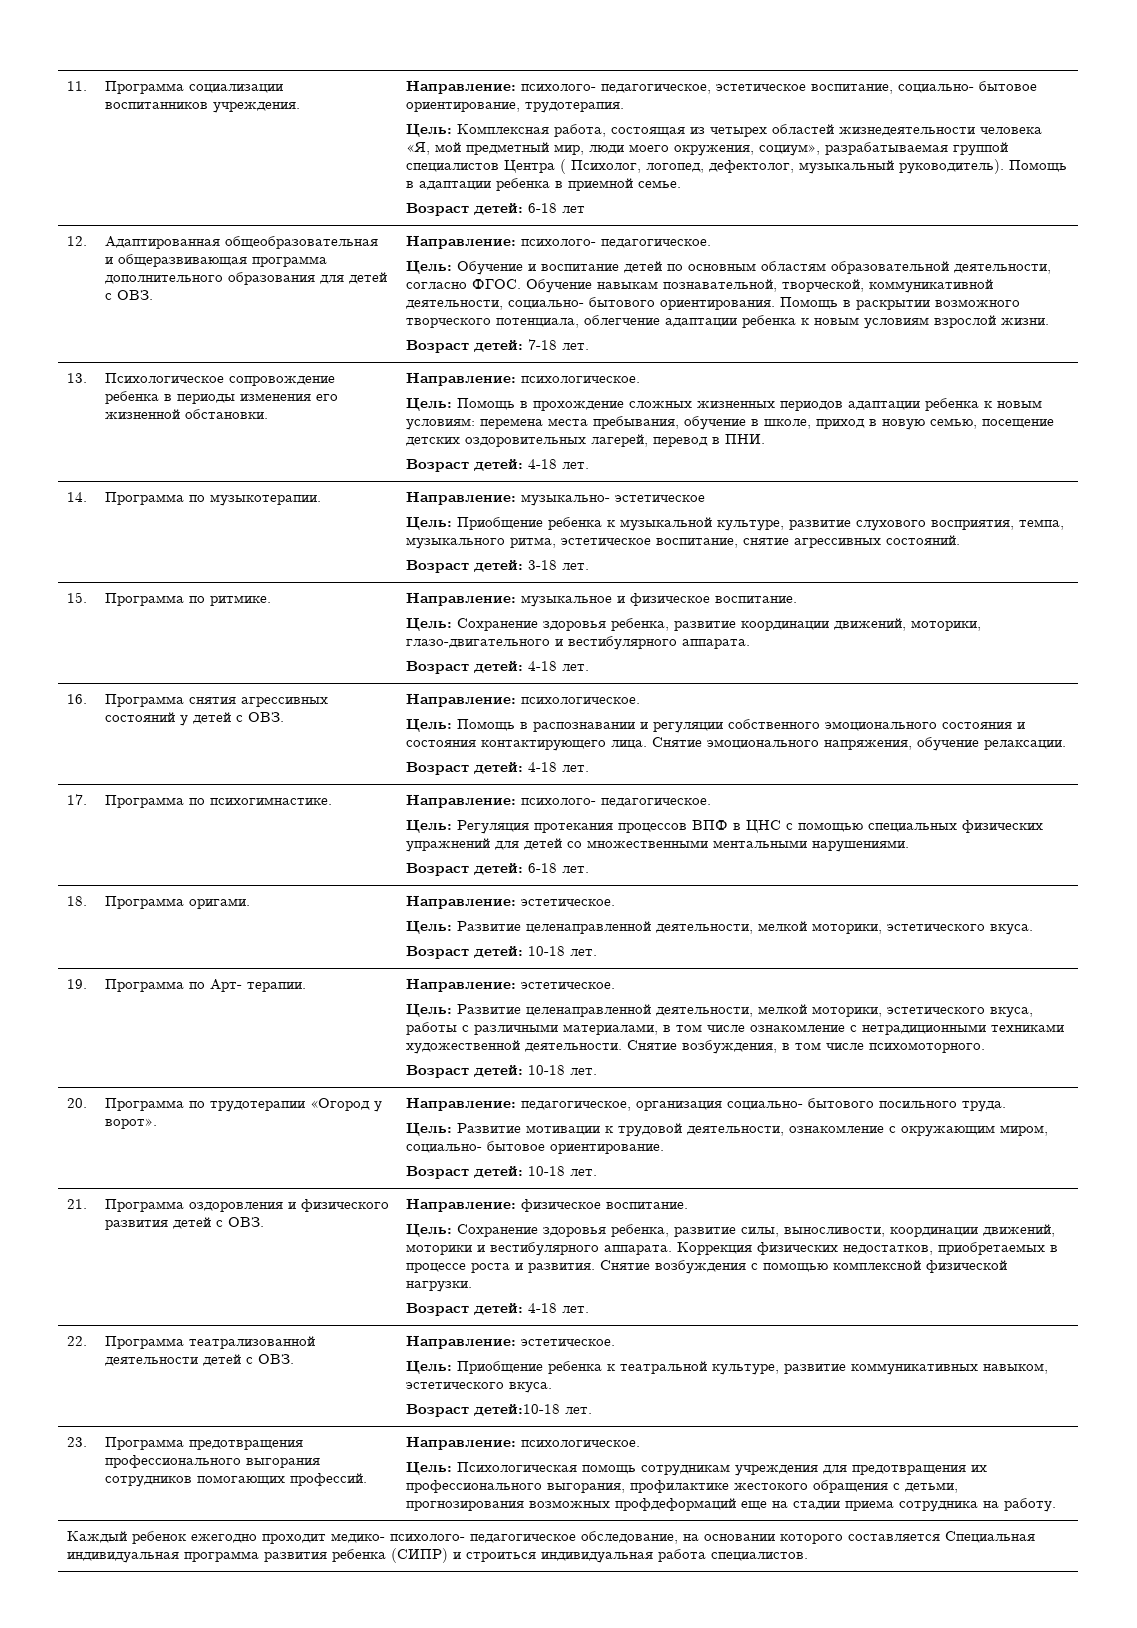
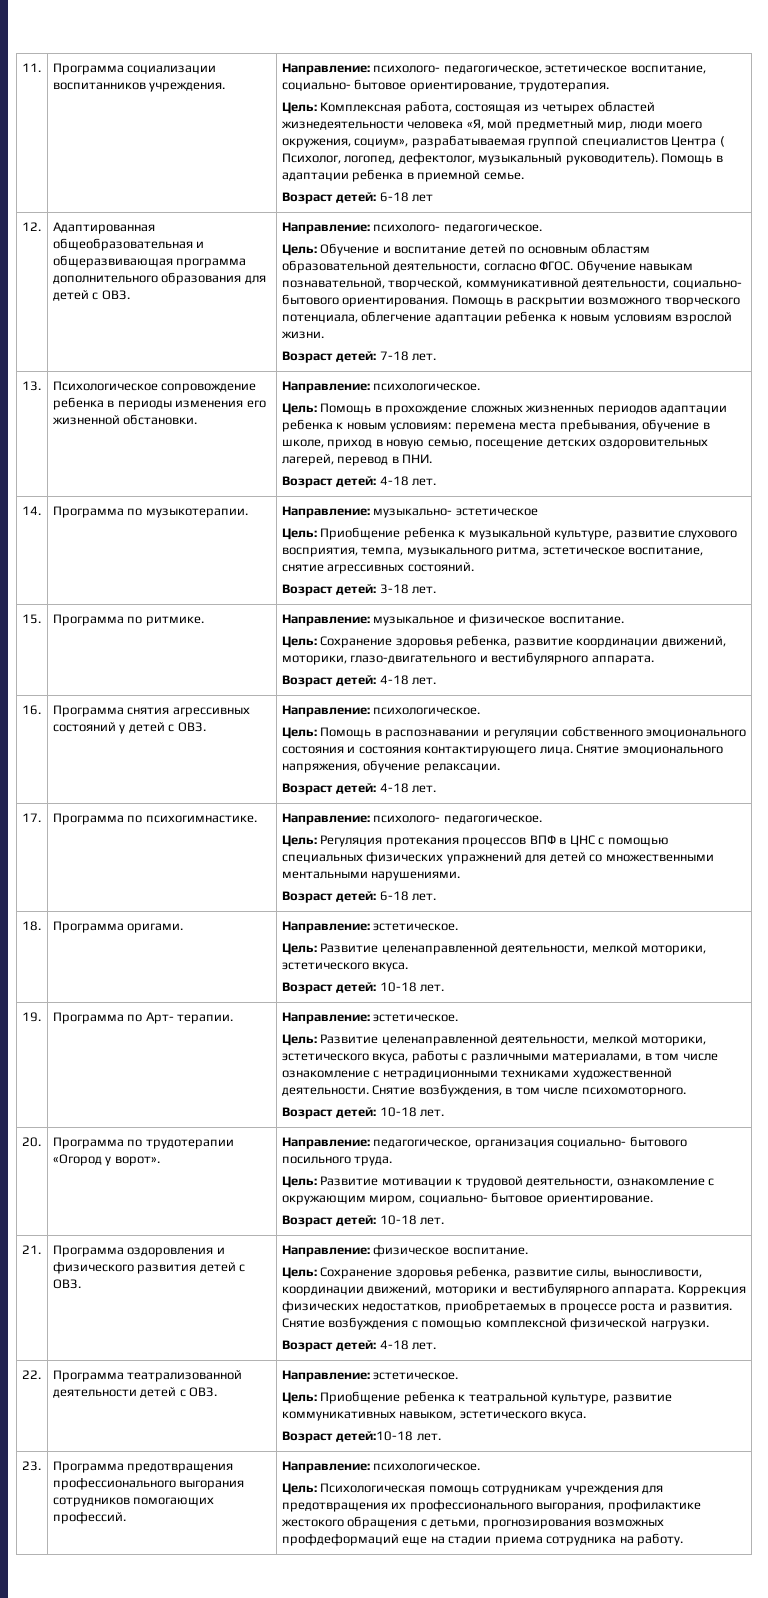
- Каждый ребенок ежегодно проходит медико- психолого- педагогическое обследование, на основании которого составляется Специальная индивидуальная программа развития ребенка (СИПР) и строиться индивидуальная работа специалистов.

